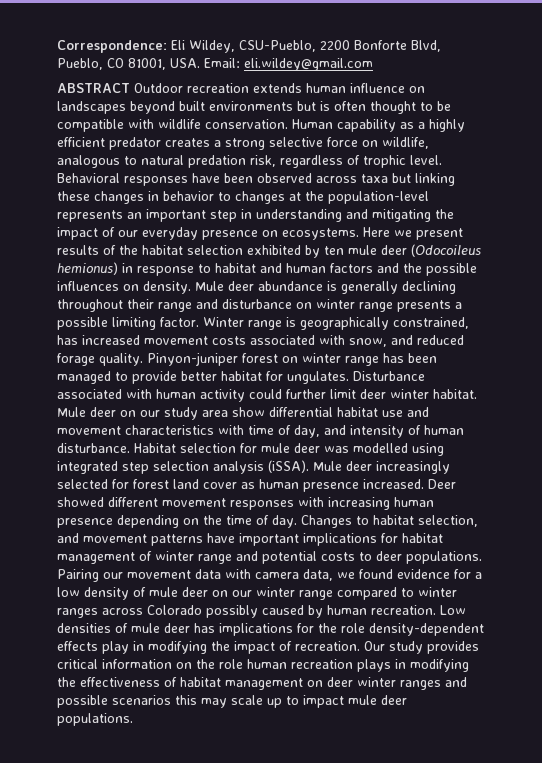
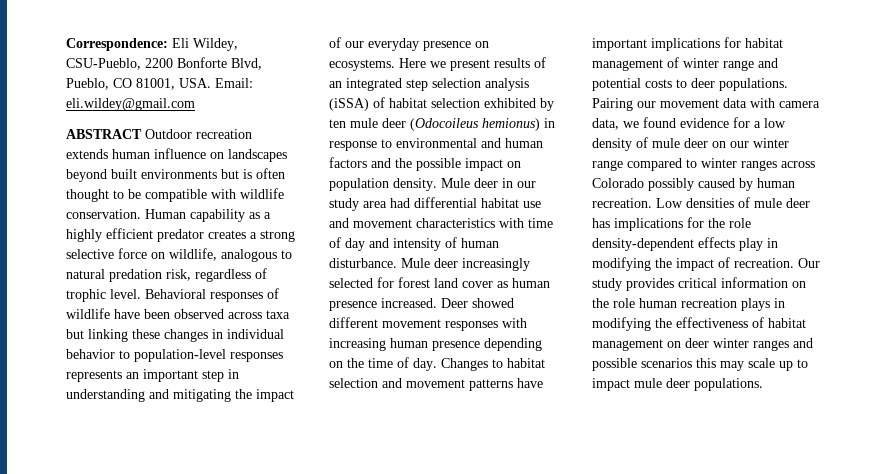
- Behavioral responses have been observed across taxa but linking these changes in behavior to changes at the population-level represents an important step in understanding and mitigating the impact of our everyday presence on ecosystems.
+ Behavioral responses of wildlife have been observed across taxa but linking these changes in individual behavior to population-level responses represents an important step in understanding and mitigating the impact of our everyday presence on ecosystems.
- Here we present results of the habitat selection exhibited by ten mule deer (Odocoileus hemionus) in response to habitat and human factors and the possible influences on density. Mule deer abundance is generally declining throughout their range and disturbance on winter range presents a possible limiting factor. Winter range is geographically constrained, has increased movement costs associated with snow, and reduced forage quality. Pinyon-juniper forest on winter range has been managed to provide better habitat for ungulates. Disturbance associated with human activity could further limit deer winter habitat. Mule deer on our study area show differential habitat use and movement characteristics with time of day, and intensity of human disturbance.
+ Here we present results of an integrated step selection analysis (iSSA) of habitat selection exhibited by ten mule deer (Odocoileus hemionus) in response to environmental and human factors and the possible impact on population density. Mule deer in our study area had differential habitat use and movement characteristics with time of day and intensity of human disturbance.
- Habitat selection for mule deer was modelled using integrated step selection analysis (iSSA).
- Changes to habitat selection, and movement patterns have important implications for habitat management of winter range and potential costs to deer populations.
+ Changes to habitat selection and movement patterns have important implications for habitat management of winter range and potential costs to deer populations.

